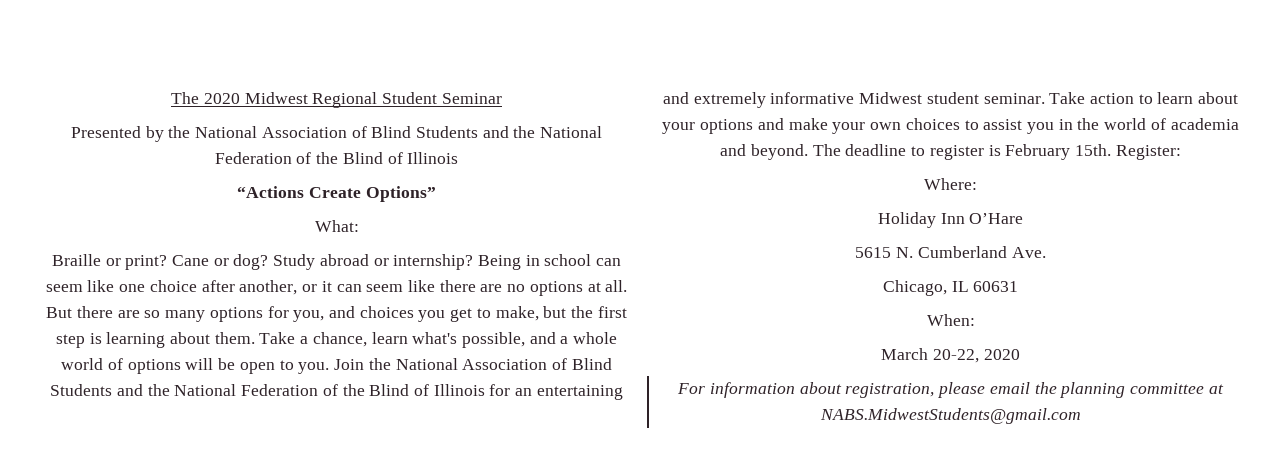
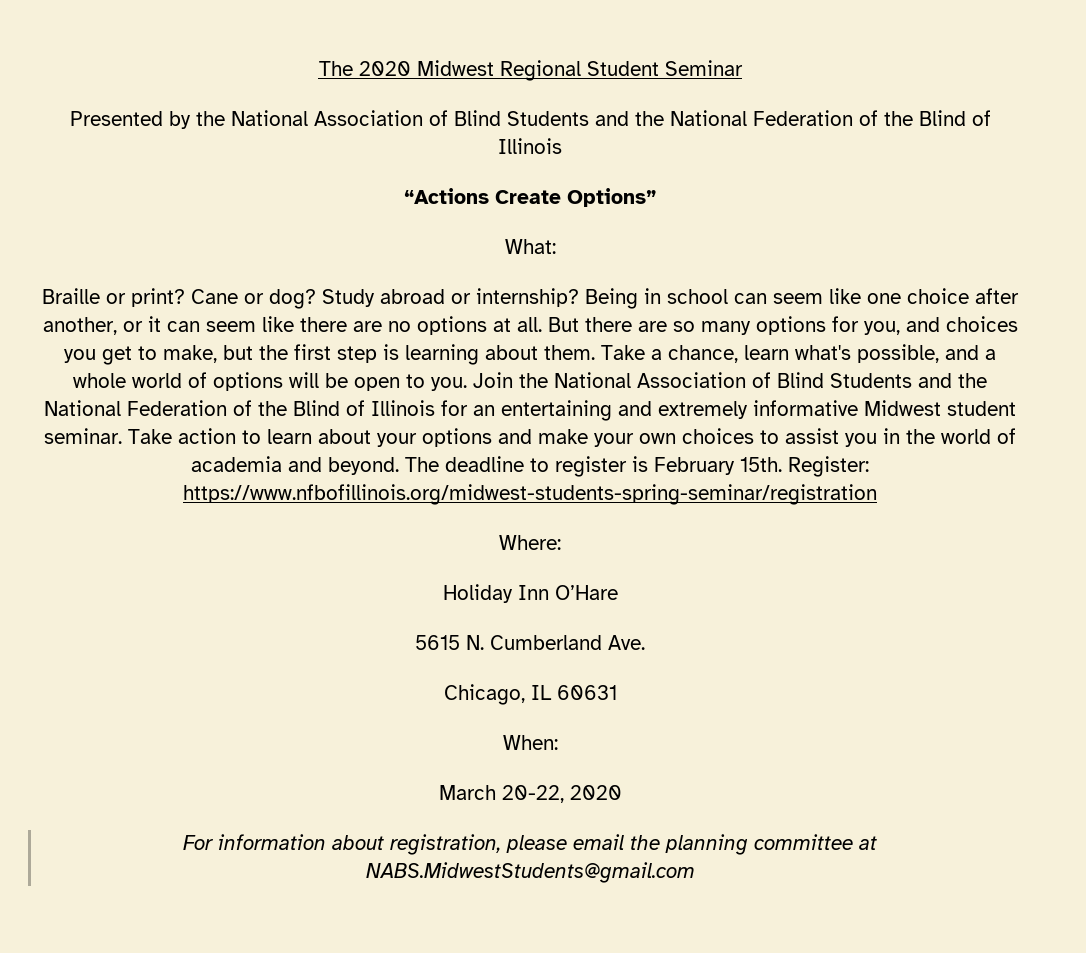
- Register:
+ Register: https://www.nfbofillinois.org/midwest-students-spring-seminar/registration

